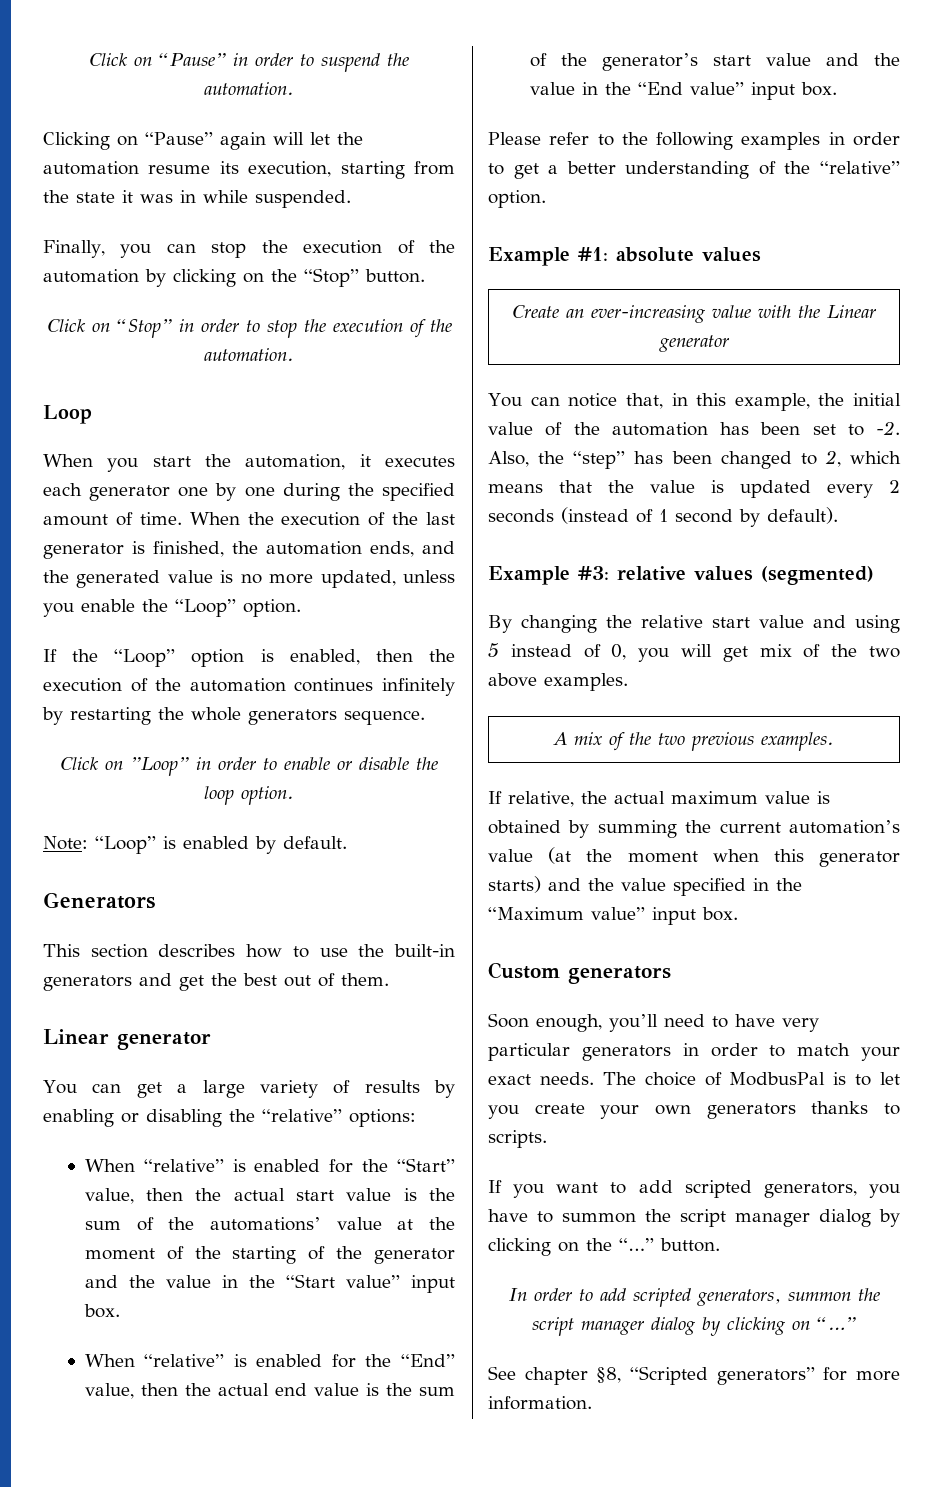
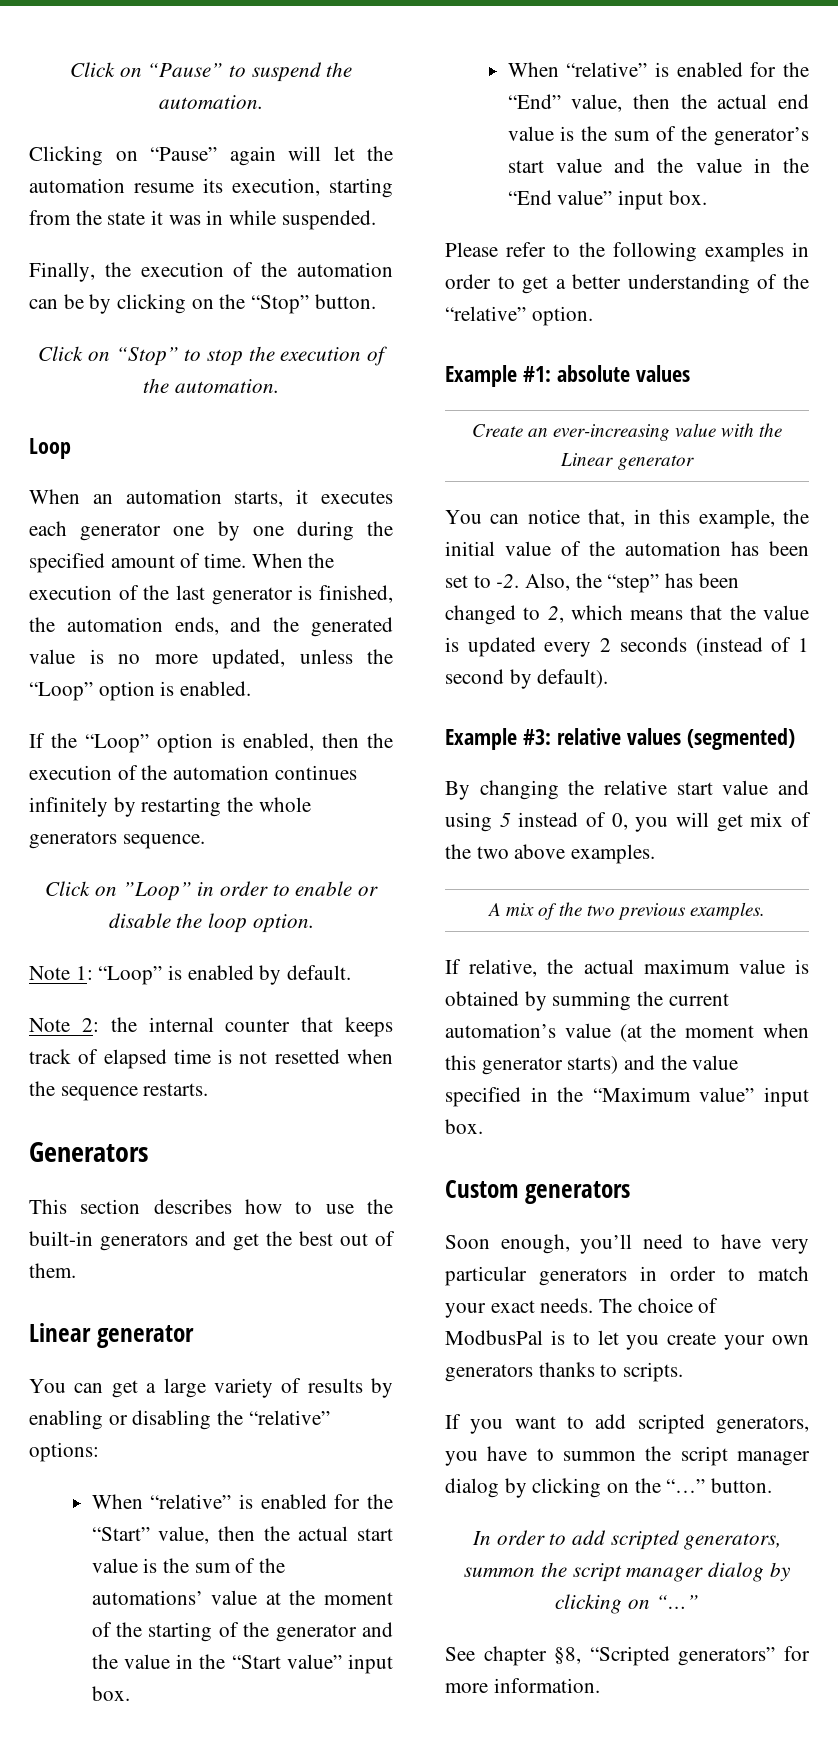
- Click on “Pause” in order to suspend the automation.
+ Click on “Pause” to suspend the automation.
- Finally, you can stop the execution of the automation by clicking on the “Stop” button.
+ Finally, the execution of the automation can be by clicking on the “Stop” button.
- Click on “Stop” in order to stop the execution of the automation.
+ Click on “Stop” to stop the execution of the automation.
- When you start the automation, it executes each generator one by one during the specified amount of time.
+ When an automation starts, it executes each generator one by one during the specified amount of time.
- When the execution of the last generator is finished, the automation ends, and the generated value is no more updated, unless you enable the “Loop” option.
+ When the execution of the last generator is finished, the automation ends, and the generated value is no more updated, unless the “Loop” option is enabled.
- Note: “Loop” is enabled by default.
+ Note 1: “Loop” is enabled by default.
+ Note 2: the internal counter that keeps track of elapsed time is not resetted when the sequence restarts.

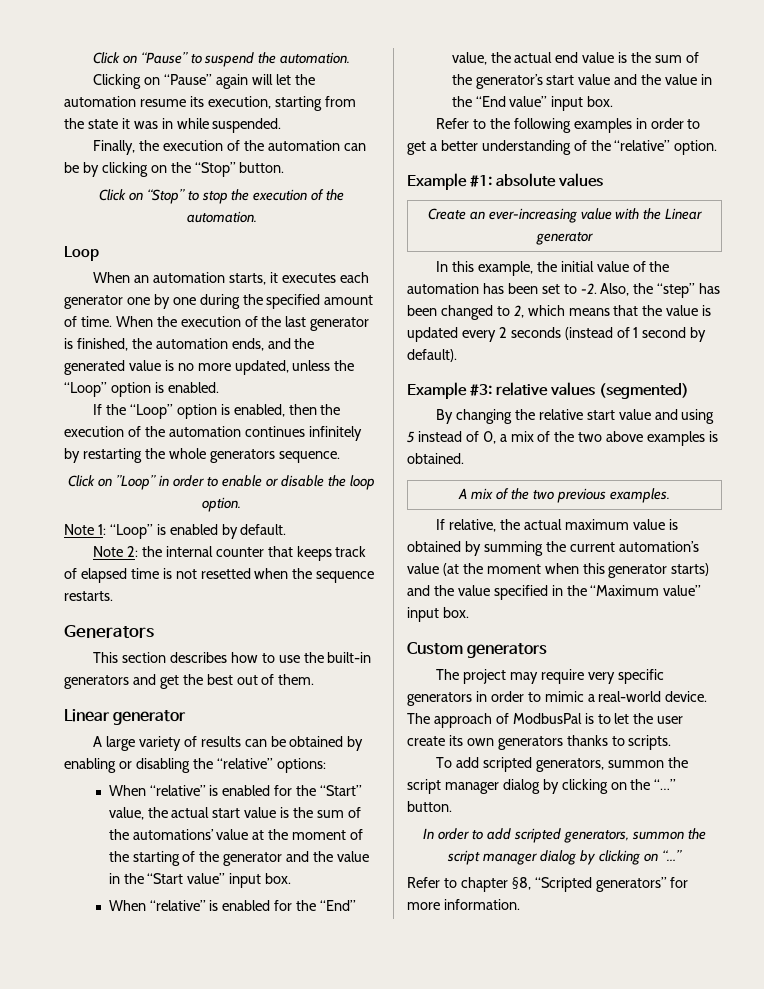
- You can get a large variety of results by enabling or disabling the “relative” options:
+ A large variety of results can be obtained by enabling or disabling the “relative” options:
- When “relative” is enabled for the “Start” value, then the actual start value is the sum of the automations’ value at the moment of the starting of the generator and the value in the “Start value” input box.
+ When “relative” is enabled for the “Start” value, the actual start value is the sum of the automations’ value at the moment of the starting of the generator and the value in the “Start value” input box.
- When “relative” is enabled for the “End” value, then the actual end value is the sum of the generator’s start value and the value in the “End value” input box.
+ When “relative” is enabled for the “End” value, the actual end value is the sum of the generator’s start value and the value in the “End value” input box.
- Please refer to the following examples in order to get a better understanding of the “relative” option.
+ Refer to the following examples in order to get a better understanding of the “relative” option.
- You can notice that, in this example, the initial value of the automation has been set to -2.
+ In this example, the initial value of the automation has been set to -2.
- By changing the relative start value and using 5 instead of 0, you will get mix of the two above examples.
+ By changing the relative start value and using 5 instead of 0, a mix of the two above examples is obtained.
- Soon enough, you’ll need to have very particular generators in order to match your exact needs. The choice of ModbusPal is to let you create your own generators thanks to scripts.
+ The project may require very specific generators in order to mimic a real-world device. The approach of ModbusPal is to let the user create its own generators thanks to scripts.
- If you want to add scripted generators, you have to summon the script manager dialog by clicking on the “…” button.
+ To add scripted generators, summon the script manager dialog by clicking on the “…” button.
- See chapter §8, “Scripted generators” for more information.
+ Refer to chapter §8, “Scripted generators” for more information.

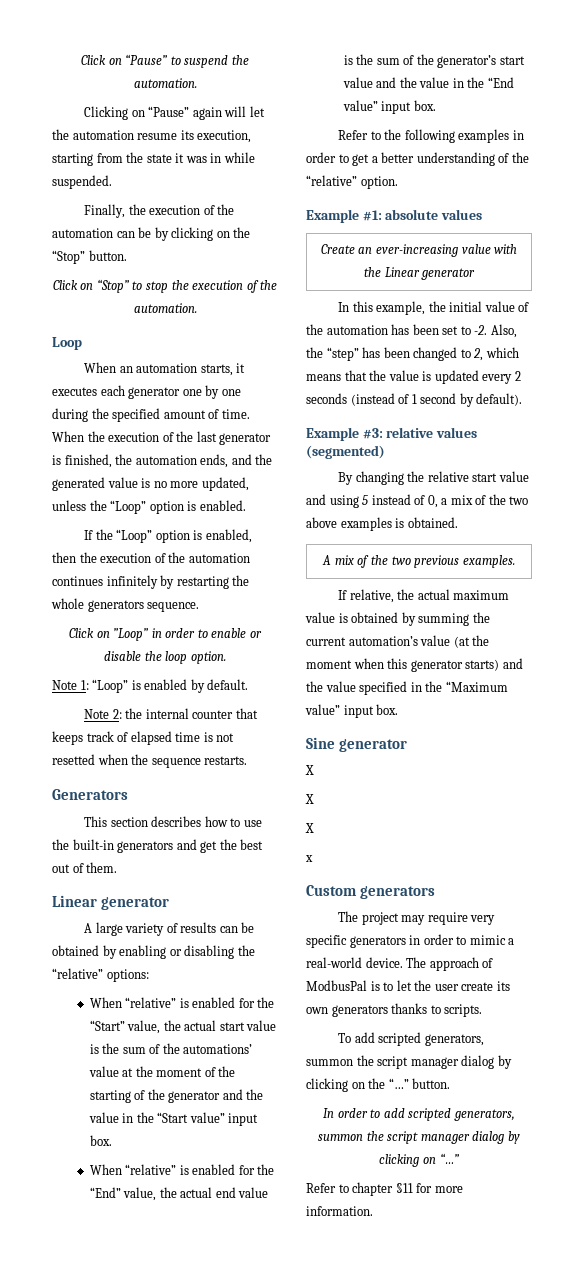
+ Sine generator
+ X
+ X
+ X
+ x
- Refer to chapter §8, “Scripted generators” for more information.
+ Refer to chapter §11 for more information.

